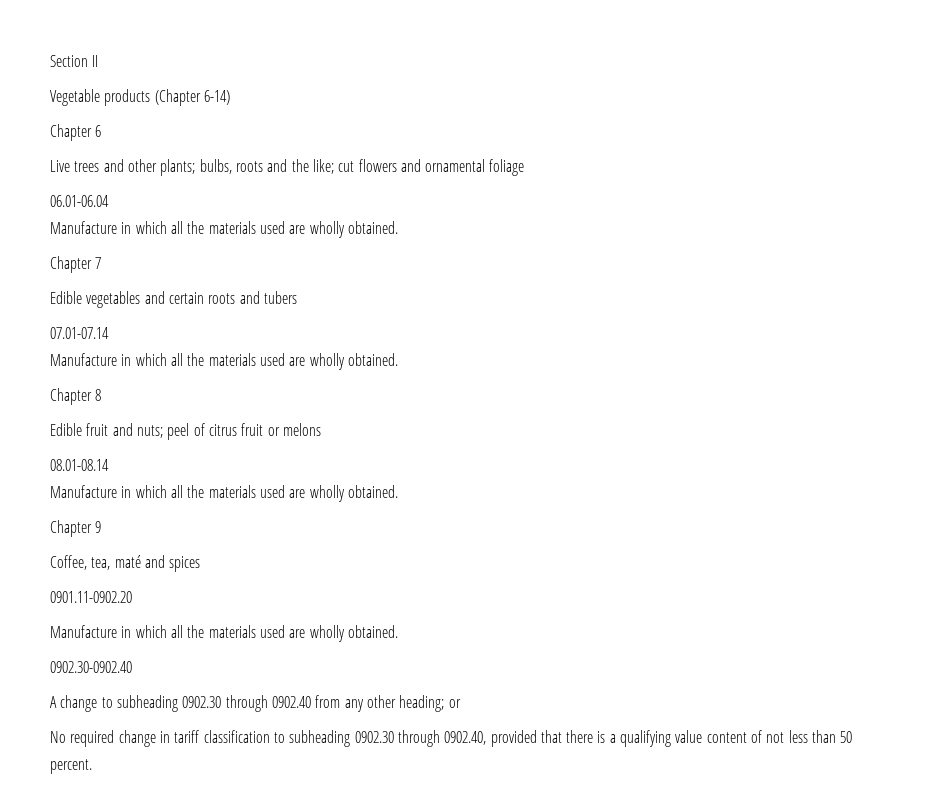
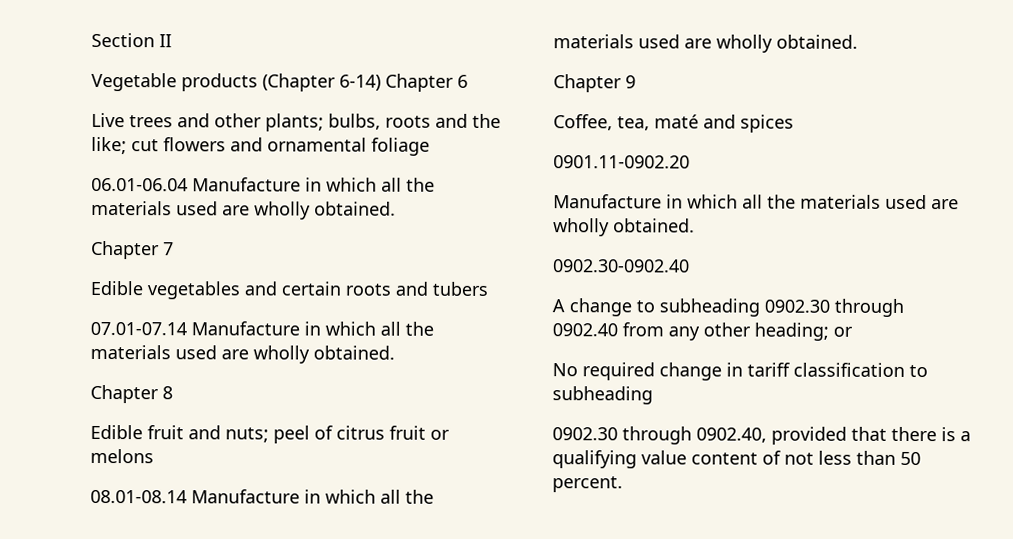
- Vegetable products (Chapter 6-14)
- Chapter 6
+ Vegetable products (Chapter 6-14) Chapter 6
- 06.01-06.04
- Manufacture in which all the materials used are wholly obtained.
+ 06.01-06.04 Manufacture in which all the materials used are wholly obtained.
- 07.01-07.14
- Manufacture in which all the materials used are wholly obtained.
+ 07.01-07.14 Manufacture in which all the materials used are wholly obtained.
- 08.01-08.14
- Manufacture in which all the materials used are wholly obtained.
+ 08.01-08.14 Manufacture in which all the materials used are wholly obtained.
- No required change in tariff classification to subheading 0902.30 through 0902.40, provided that there is a qualifying value content of not less than 50 percent.
+ No required change in tariff classification to subheading
+ 0902.30 through 0902.40, provided that there is a qualifying value content of not less than 50 percent.

